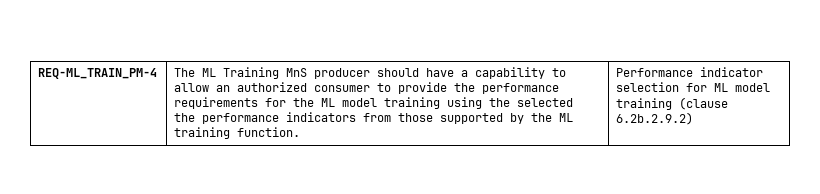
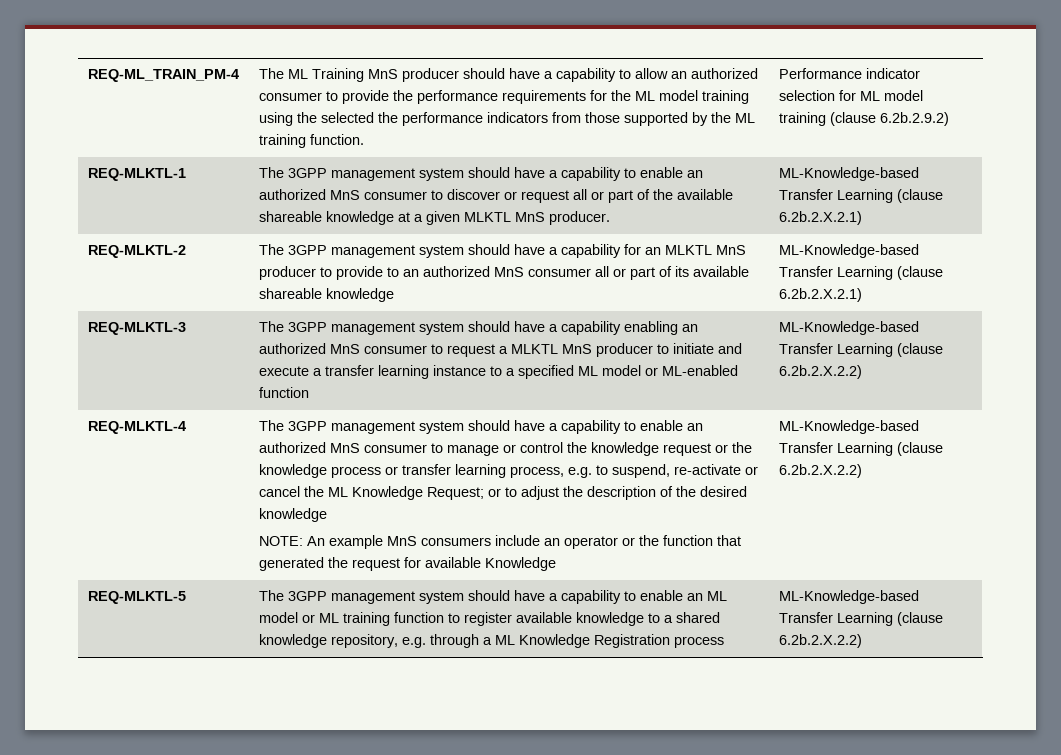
+ REQ-MLKTL-1 | The 3GPP management system should have a capability to enable an authorized MnS consumer to discover or request all or part of the available shareable knowledge at a given MLKTL MnS producer. | ML-Knowledge-based Transfer Learning (clause 6.2b.2.X.2.1)
+ REQ-MLKTL-2 | The 3GPP management system should have a capability for an MLKTL MnS producer to provide to an authorized MnS consumer all or part of its available shareable knowledge | ML-Knowledge-based Transfer Learning (clause 6.2b.2.X.2.1)
+ REQ-MLKTL-3 | The 3GPP management system should have a capability enabling an authorized MnS consumer to request a MLKTL MnS producer to initiate and execute a transfer learning instance to a specified ML model or ML-enabled function | ML-Knowledge-based Transfer Learning (clause 6.2b.2.X.2.2)
+ REQ-MLKTL-4 | The 3GPP management system should have a capability to enable an authorized MnS consumer to manage or control the knowledge request or the knowledge process or transfer learning process, e.g. to suspend, re-activate or cancel the ML Knowledge Request; or to adjust the description of the desired knowledge
+ NOTE: An example MnS consumers include an operator or the function that generated the request for available Knowledge | ML-Knowledge-based Transfer Learning (clause 6.2b.2.X.2.2)
+ REQ-MLKTL-5 | The 3GPP management system should have a capability to enable an ML model or ML training function to register available knowledge to a shared knowledge repository, e.g. through a ML Knowledge Registration process | ML-Knowledge-based Transfer Learning (clause 6.2b.2.X.2.2)

